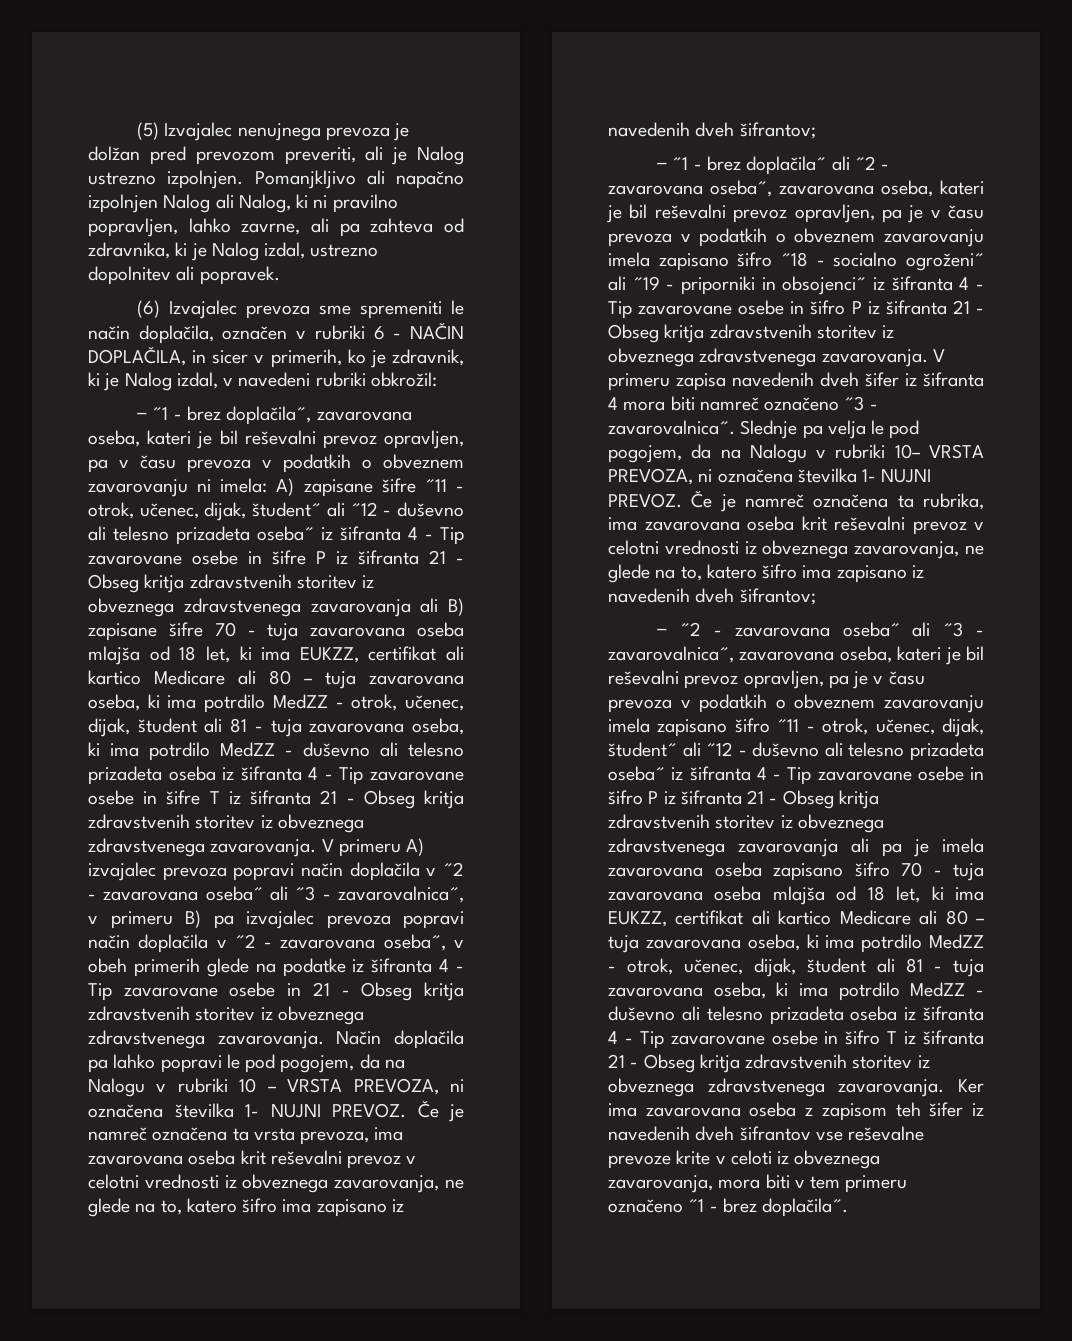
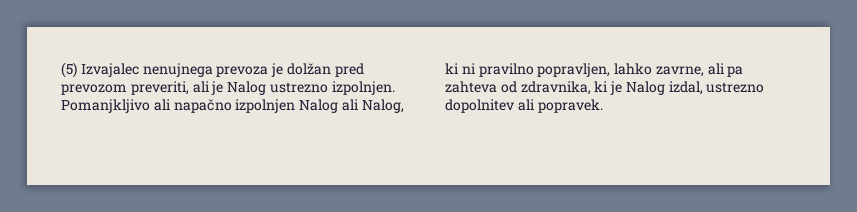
- (6) Izvajalec prevoza sme spremeniti le način doplačila, označen v rubriki 6 - NAČIN DOPLAČILA, in sicer v primerih, ko je zdravnik, ki je Nalog izdal, v navedeni rubriki obkrožil:
- − ˝1 - brez doplačila˝, zavarovana oseba, kateri je bil reševalni prevoz opravljen, pa v času prevoza v podatkih o obveznem zavarovanju ni imela: A) zapisane šifre ˝11 - otrok, učenec, dijak, študent˝ ali ˝12 - duševno ali telesno prizadeta oseba˝ iz šifranta 4 - Tip zavarovane osebe in šifre P iz šifranta 21 - Obseg kritja zdravstvenih storitev iz obveznega zdravstvenega zavarovanja ali B) zapisane šifre 70 - tuja zavarovana oseba mlajša od 18 let, ki ima EUKZZ, certifikat ali kartico Medicare ali 80 – tuja zavarovana oseba, ki ima potrdilo MedZZ - otrok, učenec, dijak, študent ali 81 - tuja zavarovana oseba, ki ima potrdilo MedZZ - duševno ali telesno prizadeta oseba iz šifranta 4 - Tip zavarovane osebe in šifre T iz šifranta 21 - Obseg kritja zdravstvenih storitev iz obveznega zdravstvenega zavarovanja. V primeru A) izvajalec prevoza popravi način doplačila v ˝2 - zavarovana oseba˝ ali ˝3 - zavarovalnica˝, v primeru B) pa izvajalec prevoza popravi način doplačila v ˝2 - zavarovana oseba˝, v obeh primerih glede na podatke iz šifranta 4 - Tip zavarovane osebe in 21 - Obseg kritja zdravstvenih storitev iz obveznega zdravstvenega zavarovanja. Način doplačila pa lahko popravi le pod pogojem, da na Nalogu v rubriki 10 – VRSTA PREVOZA, ni označena številka 1- NUJNI PREVOZ. Če je namreč označena ta vrsta prevoza, ima zavarovana oseba krit reševalni prevoz v celotni vrednosti iz obveznega zavarovanja, ne glede na to, katero šifro ima zapisano iz navedenih dveh šifrantov;
- − ˝1 - brez doplačila˝ ali ˝2 - zavarovana oseba˝, zavarovana oseba, kateri je bil reševalni prevoz opravljen, pa je v času prevoza v podatkih o obveznem zavarovanju imela zapisano šifro ˝18 - socialno ogroženi˝ ali ˝19 - priporniki in obsojenci˝ iz šifranta 4 - Tip zavarovane osebe in šifro P iz šifranta 21 - Obseg kritja zdravstvenih storitev iz obveznega zdravstvenega zavarovanja. V primeru zapisa navedenih dveh šifer iz šifranta 4 mora biti namreč označeno ˝3 - zavarovalnica˝. Slednje pa velja le pod pogojem, da na Nalogu v rubriki 10– VRSTA PREVOZA, ni označena številka 1- NUJNI PREVOZ. Če je namreč označena ta rubrika, ima zavarovana oseba krit reševalni prevoz v celotni vrednosti iz obveznega zavarovanja, ne glede na to, katero šifro ima zapisano iz navedenih dveh šifrantov;
- − ˝2 - zavarovana oseba˝ ali ˝3 - zavarovalnica˝, zavarovana oseba, kateri je bil reševalni prevoz opravljen, pa je v času prevoza v podatkih o obveznem zavarovanju imela zapisano šifro ˝11 - otrok, učenec, dijak, študent˝ ali ˝12 - duševno ali telesno prizadeta oseba˝ iz šifranta 4 - Tip zavarovane osebe in šifro P iz šifranta 21 - Obseg kritja zdravstvenih storitev iz obveznega zdravstvenega zavarovanja ali pa je imela zavarovana oseba zapisano šifro 70 - tuja zavarovana oseba mlajša od 18 let, ki ima EUKZZ, certifikat ali kartico Medicare ali 80 – tuja zavarovana oseba, ki ima potrdilo MedZZ - otrok, učenec, dijak, študent ali 81 - tuja zavarovana oseba, ki ima potrdilo MedZZ - duševno ali telesno prizadeta oseba iz šifranta 4 - Tip zavarovane osebe in šifro T iz šifranta 21 - Obseg kritja zdravstvenih storitev iz obveznega zdravstvenega zavarovanja. Ker ima zavarovana oseba z zapisom teh šifer iz navedenih dveh šifrantov vse reševalne prevoze krite v celoti iz obveznega zavarovanja, mora biti v tem primeru označeno ˝1 - brez doplačila˝.

